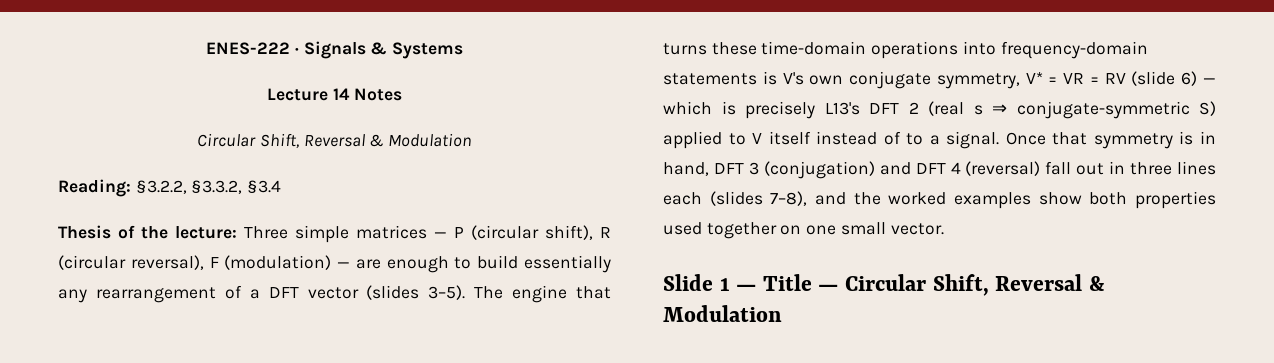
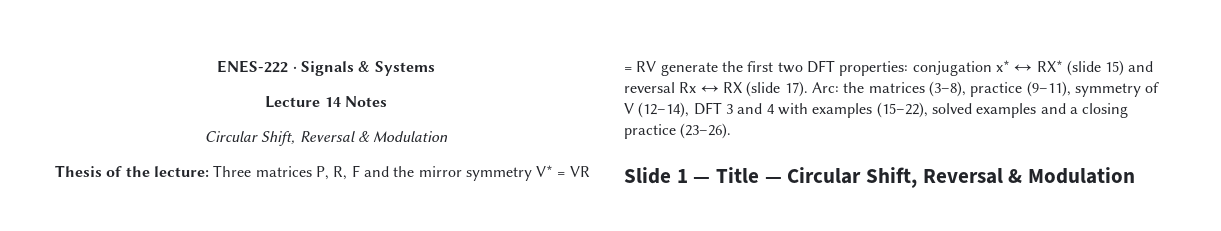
- Reading: §3.2.2, §3.3.2, §3.4
- Thesis of the lecture: Three simple matrices — P (circular shift), R (circular reversal), F (modulation) — are enough to build essentially any rearrangement of a DFT vector (slides 3–5). The engine that turns these time-domain operations into frequency-domain statements is V's own conjugate symmetry, V* = VR = RV (slide 6) — which is precisely L13's DFT 2 (real s ⇒ conjugate-symmetric S) applied to V itself instead of to a signal. Once that symmetry is in hand, DFT 3 (conjugation) and DFT 4 (reversal) fall out in three lines each (slides 7–8), and the worked examples show both properties used together on one small vector.
+ Thesis of the lecture: Three matrices P, R, F and the mirror symmetry V* = VR = RV generate the first two DFT properties: conjugation x* ↔ RX* (slide 15) and reversal Rx ↔ RX (slide 17). Arc: the matrices (3–8), practice (9–11), symmetry of V (12–14), DFT 3 and 4 with examples (15–22), solved examples and a closing practice (23–26).

